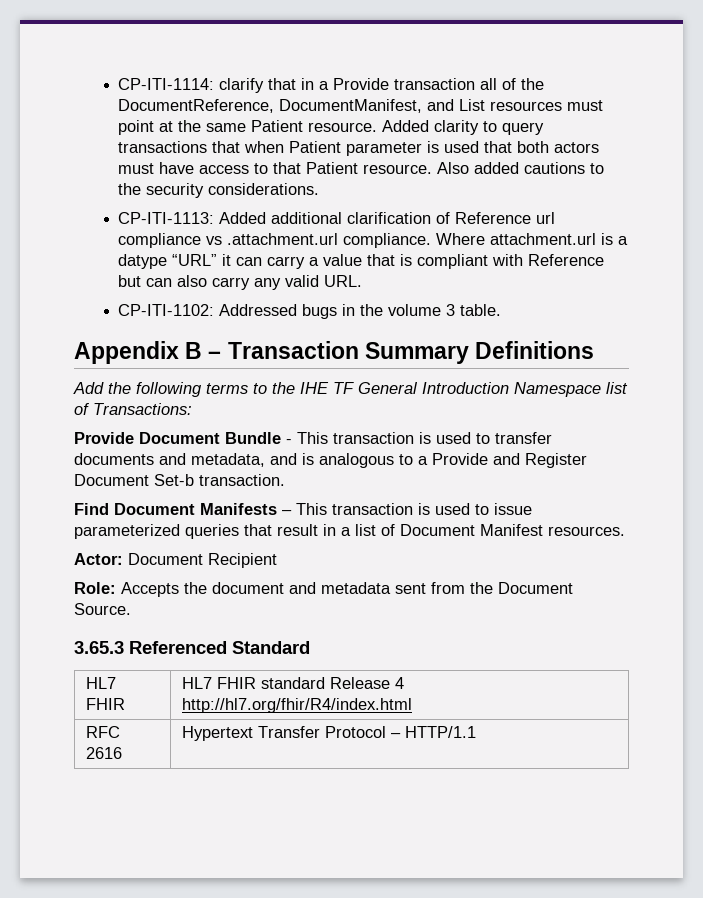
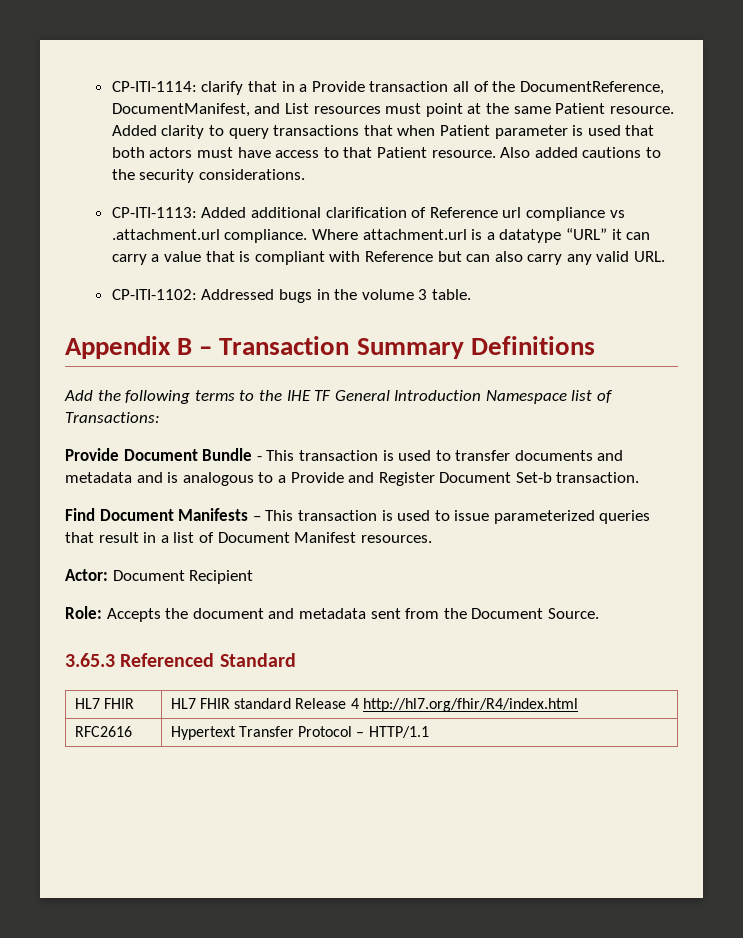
- Where attachment.url is a datype “URL” it can carry a value that is compliant with Reference but can also carry any valid URL.
+ Where attachment.url is a datatype “URL” it can carry a value that is compliant with Reference but can also carry any valid URL.
- Provide Document Bundle - This transaction is used to transfer documents and metadata, and is analogous to a Provide and Register Document Set-b transaction.
+ Provide Document Bundle - This transaction is used to transfer documents and metadata and is analogous to a Provide and Register Document Set-b transaction.
- RFC 2616 | Hypertext Transfer Protocol – HTTP/1.1
+ RFC2616 | Hypertext Transfer Protocol – HTTP/1.1

